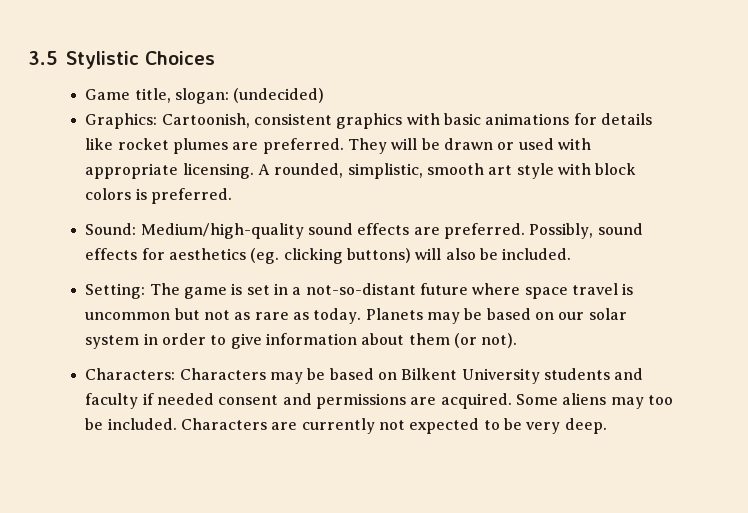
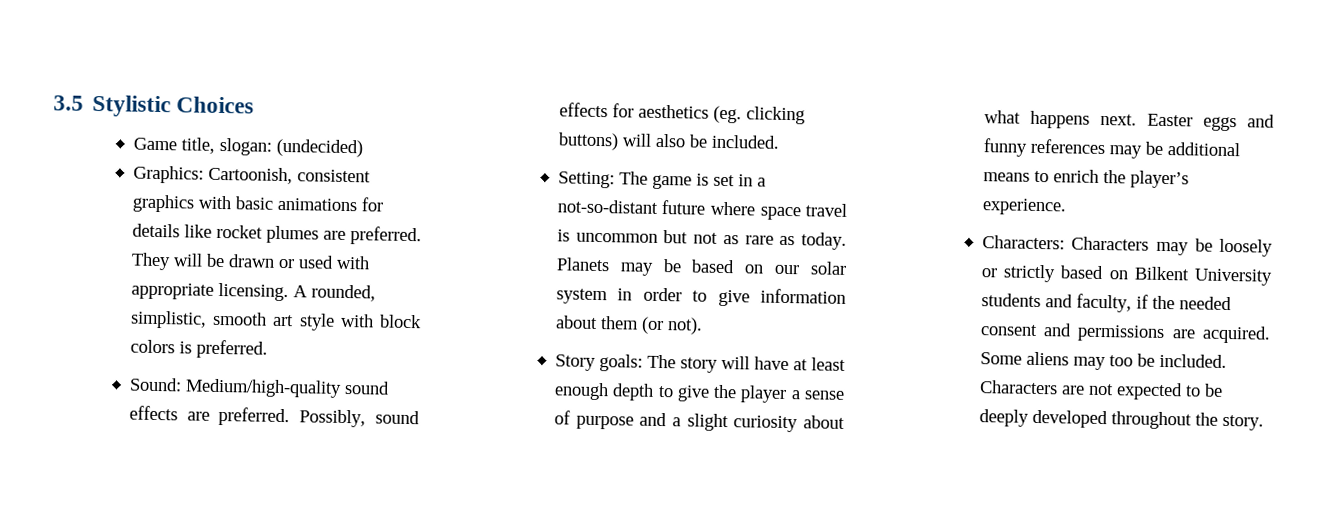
+ Story goals: The story will have at least enough depth to give the player a sense of purpose and a slight curiosity about what happens next. Easter eggs and funny references may be additional means to enrich the player’s experience.
- Characters: Characters may be based on Bilkent University students and faculty if needed consent and permissions are acquired.
+ Characters: Characters may be loosely or strictly based on Bilkent University students and faculty, if the needed consent and permissions are acquired.
- Characters are currently not expected to be very deep.
+ Characters are not expected to be deeply developed throughout the story.

